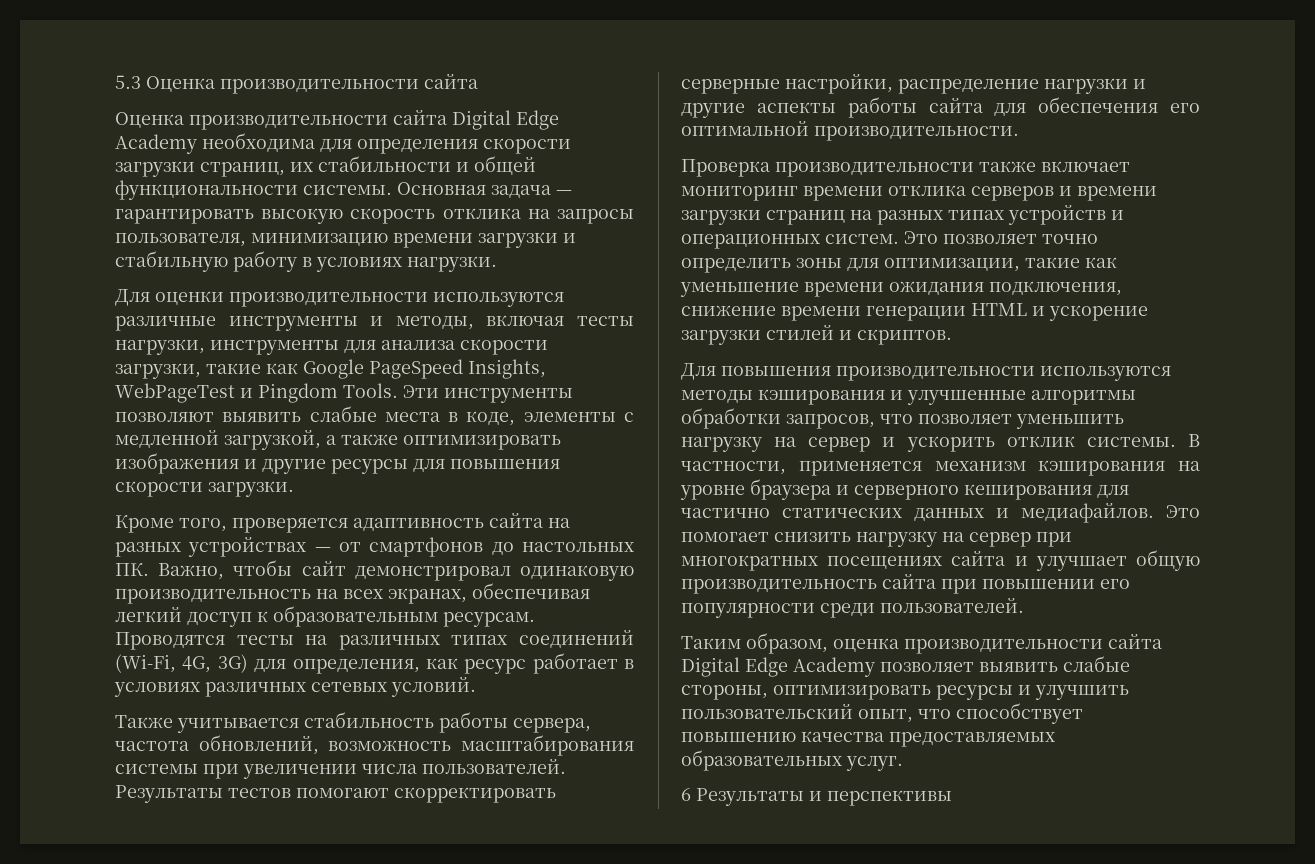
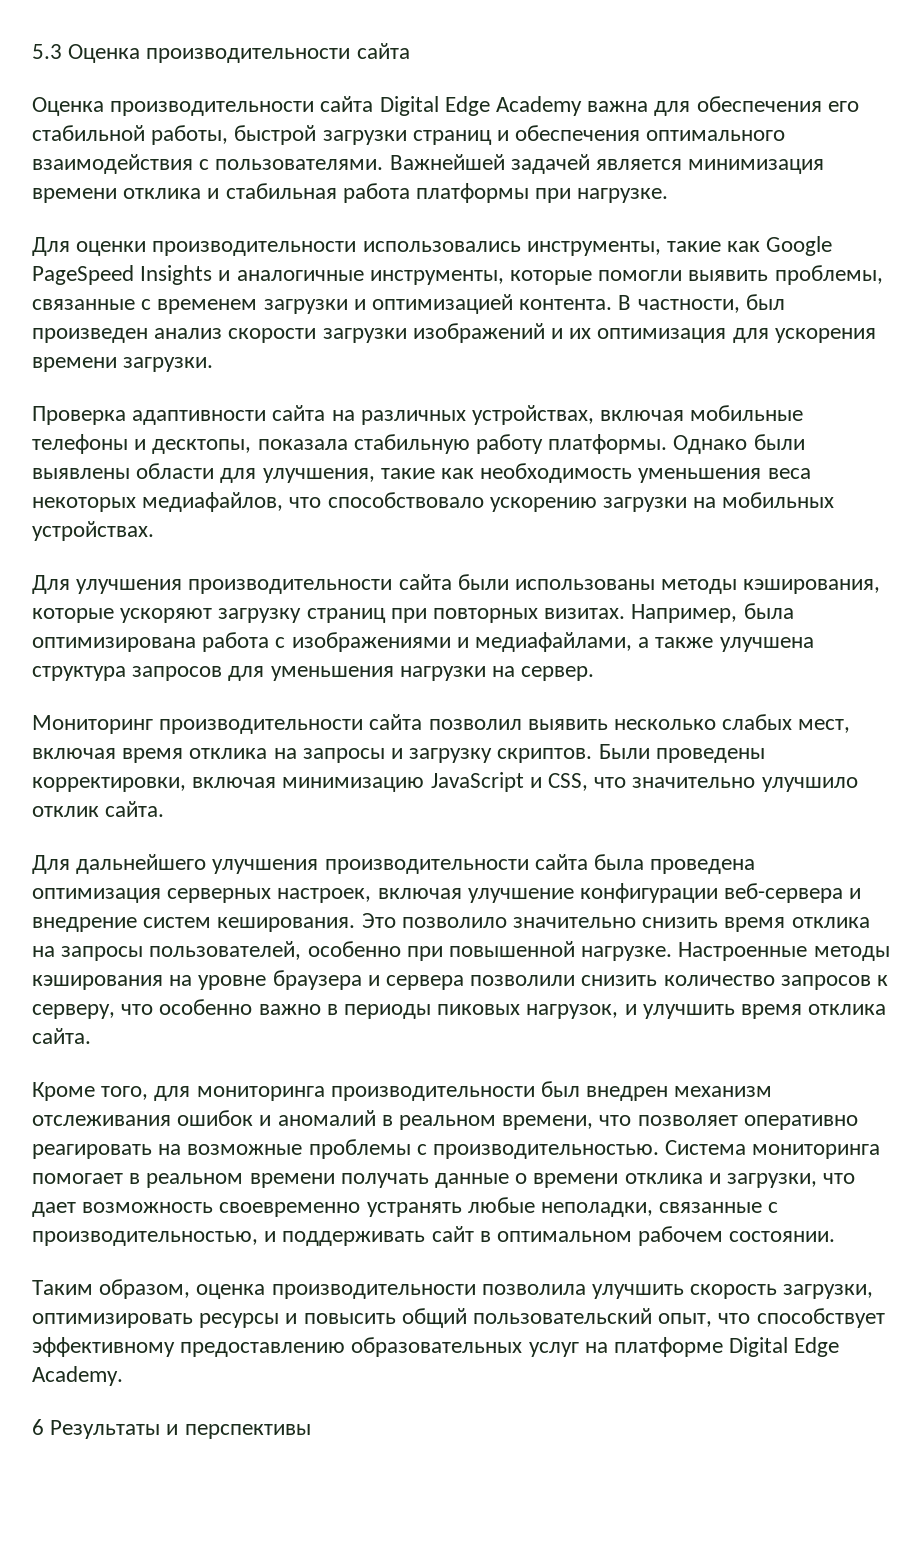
- Оценка производительности сайта Digital Edge Academy необходима для определения скорости загрузки страниц, их стабильности и общей функциональности системы. Основная задача — гарантировать высокую скорость отклика на запросы пользователя, минимизацию времени загрузки и стабильную работу в условиях нагрузки.
- Для оценки производительности используются различные инструменты и методы, включая тесты нагрузки, инструменты для анализа скорости загрузки, такие как Google PageSpeed Insights, WebPageTest и Pingdom Tools. Эти инструменты позволяют выявить слабые места в коде, элементы с медленной загрузкой, а также оптимизировать изображения и другие ресурсы для повышения скорости загрузки.
- Кроме того, проверяется адаптивность сайта на разных устройствах — от смартфонов до настольных ПК. Важно, чтобы сайт демонстрировал одинаковую производительность на всех экранах, обеспечивая легкий доступ к образовательным ресурсам. Проводятся тесты на различных типах соединений (Wi-Fi, 4G, 3G) для определения, как ресурс работает в условиях различных сетевых условий.
- Также учитывается стабильность работы сервера, частота обновлений, возможность масштабирования системы при увеличении числа пользователей. Результаты тестов помогают скорректировать серверные настройки, распределение нагрузки и другие аспекты работы сайта для обеспечения его оптимальной производительности.
- Проверка производительности также включает мониторинг времени отклика серверов и времени загрузки страниц на разных типах устройств и операционных систем. Это позволяет точно определить зоны для оптимизации, такие как уменьшение времени ожидания подключения, снижение времени генерации HTML и ускорение загрузки стилей и скриптов.
- Для повышения производительности используются методы кэширования и улучшенные алгоритмы обработки запросов, что позволяет уменьшить нагрузку на сервер и ускорить отклик системы. В частности, применяется механизм кэширования на уровне браузера и серверного кеширования для частично статических данных и медиафайлов. Это помогает снизить нагрузку на сервер при многократных посещениях сайта и улучшает общую производительность сайта при повышении его популярности среди пользователей.
- Таким образом, оценка производительности сайта Digital Edge Academy позволяет выявить слабые стороны, оптимизировать ресурсы и улучшить пользовательский опыт, что способствует повышению качества предоставляемых образовательных услуг.
+ Оценка производительности сайта Digital Edge Academy важна для обеспечения его стабильной работы, быстрой загрузки страниц и обеспечения оптимального взаимодействия с пользователями. Важнейшей задачей является минимизация времени отклика и стабильная работа платформы при нагрузке.
+ Для оценки производительности использовались инструменты, такие как Google PageSpeed Insights и аналогичные инструменты, которые помогли выявить проблемы, связанные с временем загрузки и оптимизацией контента. В частности, был произведен анализ скорости загрузки изображений и их оптимизация для ускорения времени загрузки.
+ Проверка адаптивности сайта на различных устройствах, включая мобильные телефоны и десктопы, показала стабильную работу платформы. Однако были выявлены области для улучшения, такие как необходимость уменьшения веса некоторых медиафайлов, что способствовало ускорению загрузки на мобильных устройствах.
+ Для улучшения производительности сайта были использованы методы кэширования, которые ускоряют загрузку страниц при повторных визитах. Например, была оптимизирована работа с изображениями и медиафайлами, а также улучшена структура запросов для уменьшения нагрузки на сервер.
+ Мониторинг производительности сайта позволил выявить несколько слабых мест, включая время отклика на запросы и загрузку скриптов. Были проведены корректировки, включая минимизацию JavaScript и CSS, что значительно улучшило отклик сайта.
+ Для дальнейшего улучшения производительности сайта была проведена оптимизация серверных настроек, включая улучшение конфигурации веб-сервера и внедрение систем кеширования. Это позволило значительно снизить время отклика на запросы пользователей, особенно при повышенной нагрузке. Настроенные методы кэширования на уровне браузера и сервера позволили снизить количество запросов к серверу, что особенно важно в периоды пиковых нагрузок, и улучшить время отклика сайта.
+ Кроме того, для мониторинга производительности был внедрен механизм отслеживания ошибок и аномалий в реальном времени, что позволяет оперативно реагировать на возможные проблемы с производительностью. Система мониторинга помогает в реальном времени получать данные о времени отклика и загрузки, что дает возможность своевременно устранять любые неполадки, связанные с производительностью, и поддерживать сайт в оптимальном рабочем состоянии.
+ Таким образом, оценка производительности позволила улучшить скорость загрузки, оптимизировать ресурсы и повысить общий пользовательский опыт, что способствует эффективному предоставлению образовательных услуг на платформе Digital Edge Academy.

